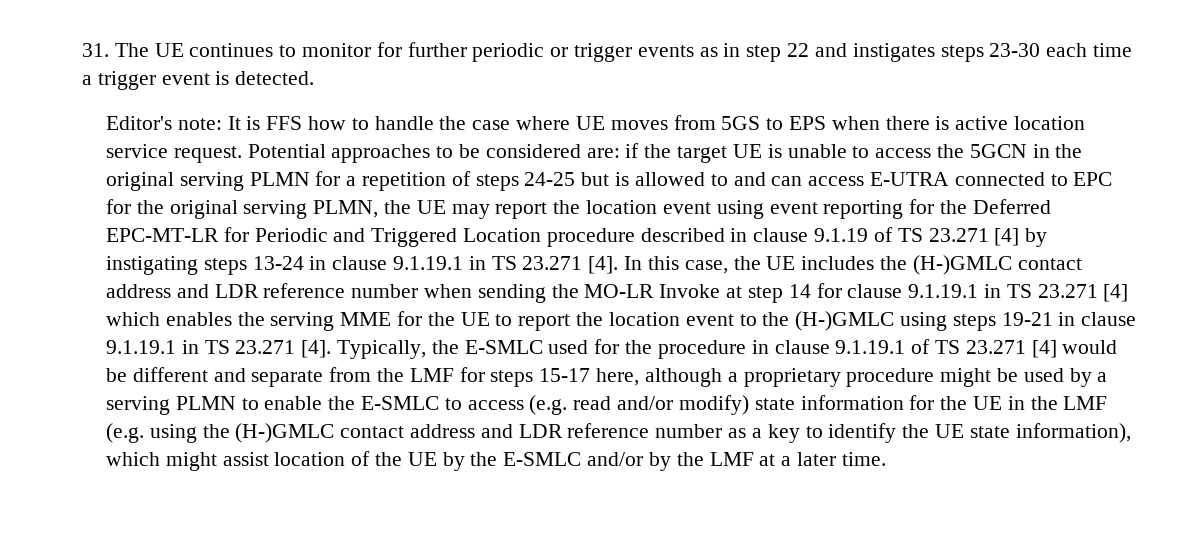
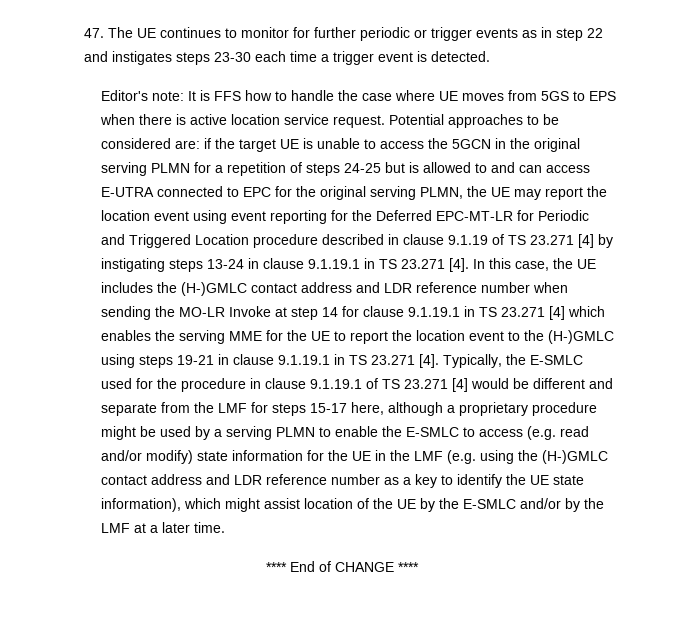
- 31. The UE continues to monitor for further periodic or trigger events as in step 22 and instigates steps 23-30 each time a trigger event is detected.
+ 47. The UE continues to monitor for further periodic or trigger events as in step 22 and instigates steps 23-30 each time a trigger event is detected.
+ **** End of CHANGE ****

